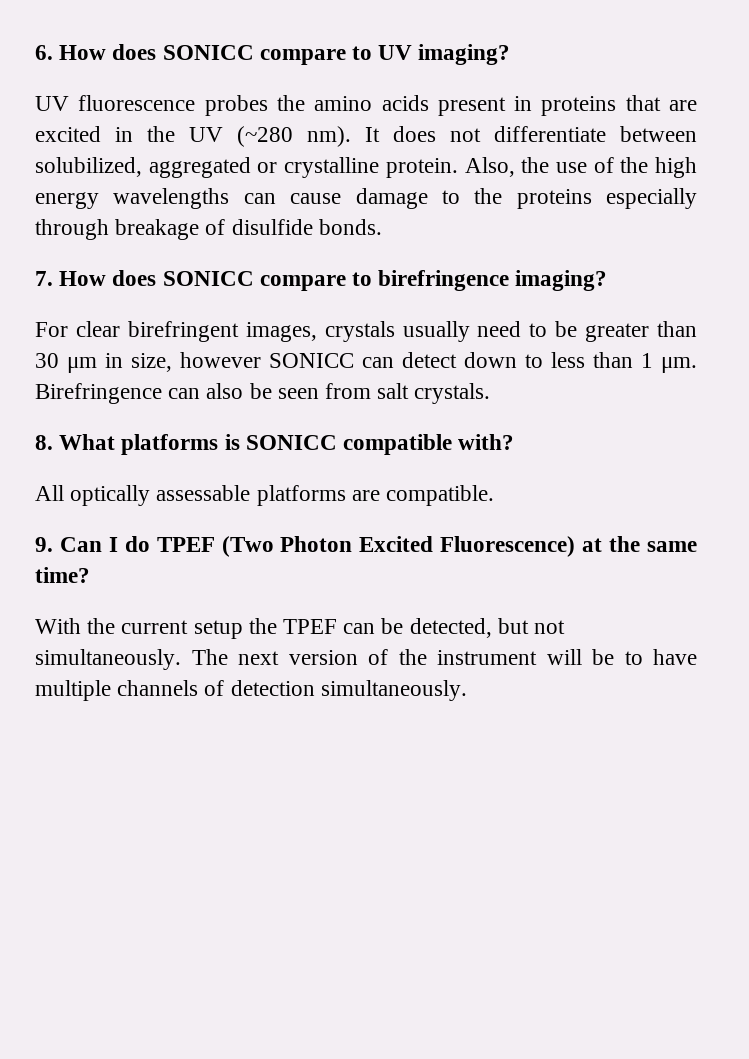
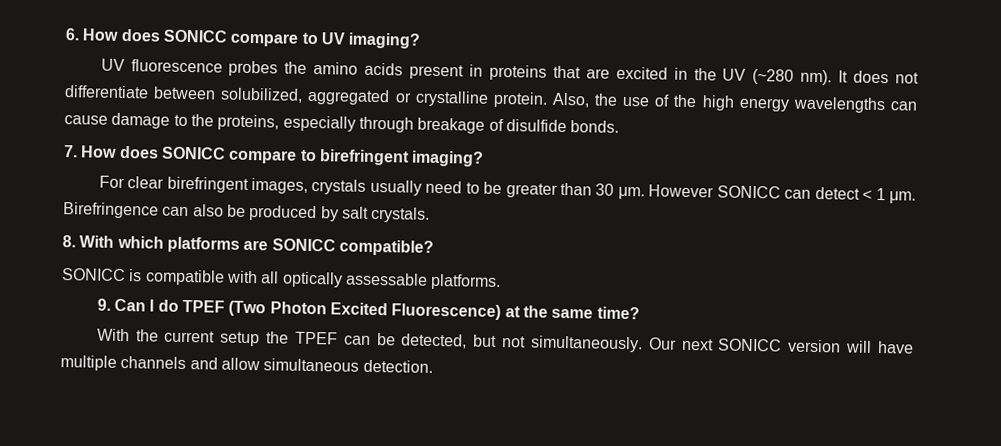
- Also, the use of the high energy wavelengths can cause damage to the proteins especially through breakage of disulfide bonds.
+ Also, the use of the high energy wavelengths can cause damage to the proteins, especially through breakage of disulfide bonds.
- 7. How does SONICC compare to birefringence imaging?
+ 7. How does SONICC compare to birefringent imaging?
- For clear birefringent images, crystals usually need to be greater than 30 μm in size, however SONICC can detect down to less than 1 μm.
+ For clear birefringent images, crystals usually need to be greater than 30 μm. However SONICC can detect < 1 μm.
- Birefringence can also be seen from salt crystals.
+ Birefringence can also be produced by salt crystals.
- 8. What platforms is SONICC compatible with?
- All optically assessable platforms are compatible.
+ 8. With which platforms are SONICC compatible?
+ SONICC is compatible with all optically assessable platforms.
- The next version of the instrument will be to have multiple channels of detection simultaneously.
+ Our next SONICC version will have multiple channels and allow simultaneous detection.

